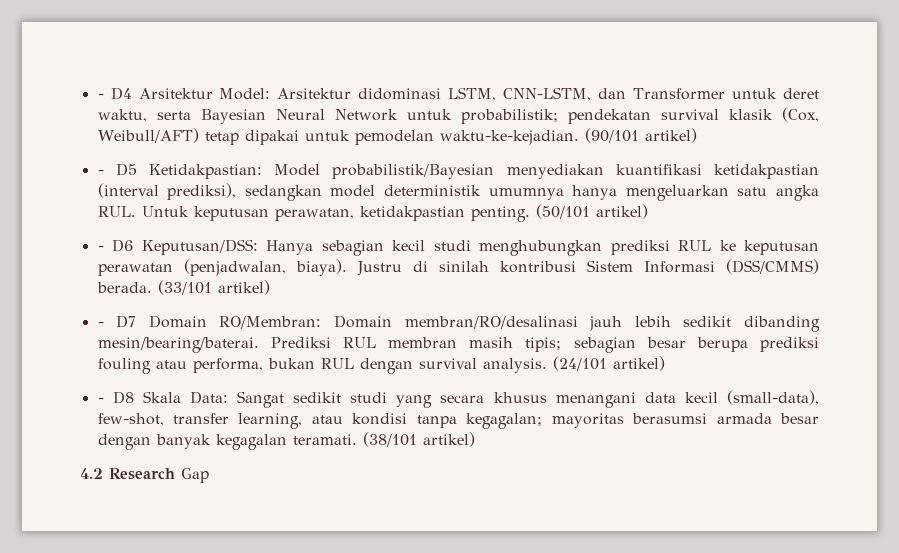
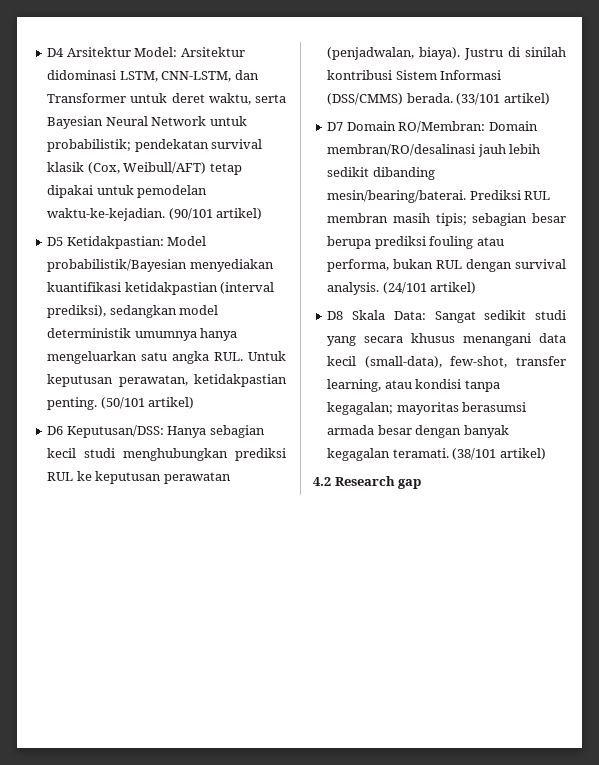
- - D4 Arsitektur Model: Arsitektur didominasi LSTM, CNN-LSTM, dan Transformer untuk deret waktu, serta Bayesian Neural Network untuk probabilistik; pendekatan survival klasik (Cox, Weibull/AFT) tetap dipakai untuk pemodelan waktu-ke-kejadian.
+ D4 Arsitektur Model: Arsitektur didominasi LSTM, CNN-LSTM, dan Transformer untuk deret waktu, serta Bayesian Neural Network untuk probabilistik; pendekatan survival klasik (Cox, Weibull/AFT) tetap dipakai untuk pemodelan waktu-ke-kejadian.
- - D5 Ketidakpastian: Model probabilistik/Bayesian menyediakan kuantifikasi ketidakpastian (interval prediksi), sedangkan model deterministik umumnya hanya mengeluarkan satu angka RUL. Untuk keputusan perawatan, ketidakpastian penting.
+ D5 Ketidakpastian: Model probabilistik/Bayesian menyediakan kuantifikasi ketidakpastian (interval prediksi), sedangkan model deterministik umumnya hanya mengeluarkan satu angka RUL. Untuk keputusan perawatan, ketidakpastian penting.
- - D6 Keputusan/DSS: Hanya sebagian kecil studi menghubungkan prediksi RUL ke keputusan perawatan (penjadwalan, biaya).
+ D6 Keputusan/DSS: Hanya sebagian kecil studi menghubungkan prediksi RUL ke keputusan perawatan (penjadwalan, biaya).
- - D7 Domain RO/Membran: Domain membran/RO/desalinasi jauh lebih sedikit dibanding mesin/bearing/baterai.
+ D7 Domain RO/Membran: Domain membran/RO/desalinasi jauh lebih sedikit dibanding mesin/bearing/baterai.
- - D8 Skala Data: Sangat sedikit studi yang secara khusus menangani data kecil (small-data), few-shot, transfer learning, atau kondisi tanpa kegagalan; mayoritas berasumsi armada besar dengan banyak kegagalan teramati.
+ D8 Skala Data: Sangat sedikit studi yang secara khusus menangani data kecil (small-data), few-shot, transfer learning, atau kondisi tanpa kegagalan; mayoritas berasumsi armada besar dengan banyak kegagalan teramati.
- 4.2 Research Gap
+ 4.2 Research gap

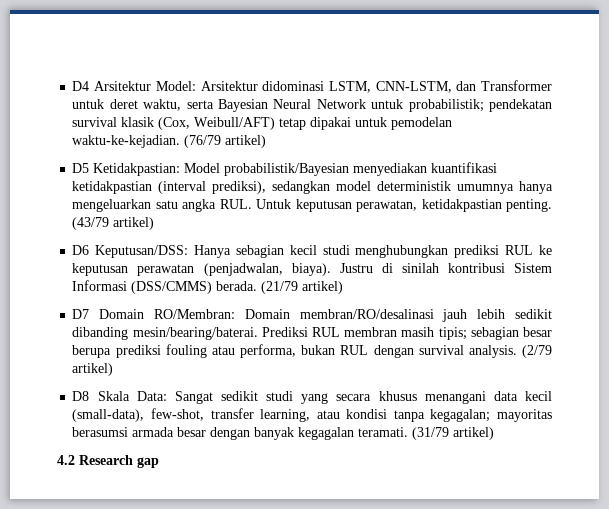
- (90/101 artikel)
+ (76/79 artikel)
- (50/101 artikel)
+ (43/79 artikel)
- (33/101 artikel)
+ (21/79 artikel)
- (24/101 artikel)
+ (2/79 artikel)
- (38/101 artikel)
+ (31/79 artikel)

